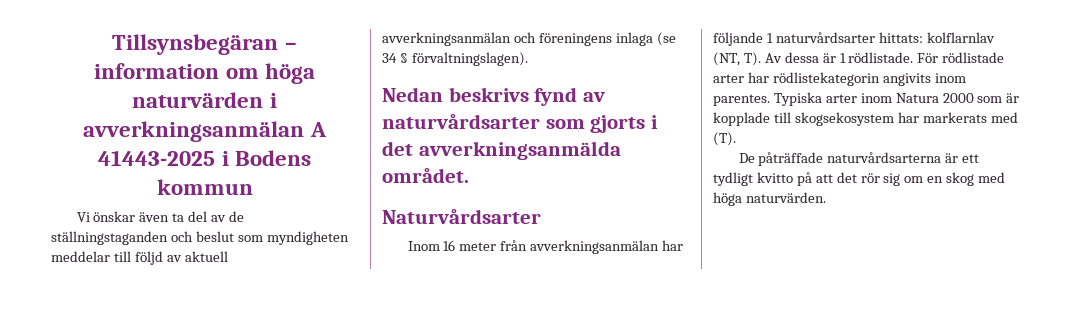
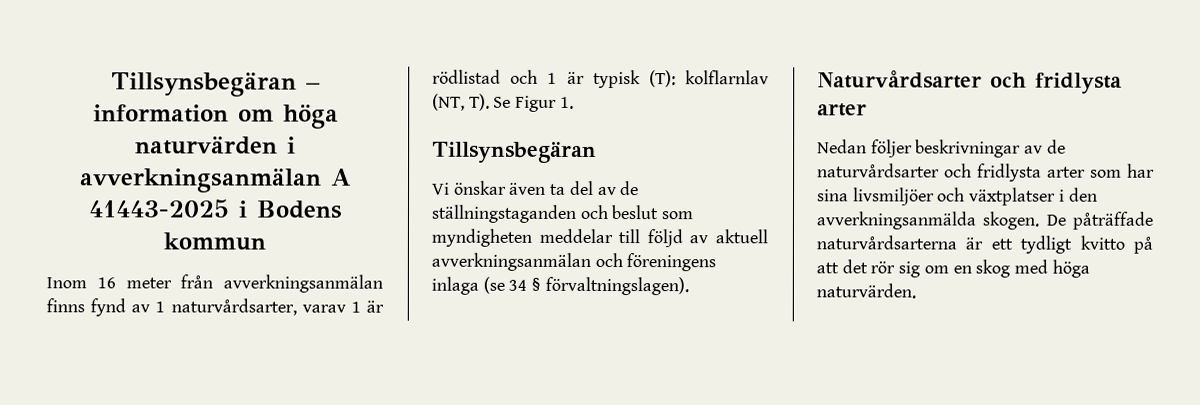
+ Inom 16 meter från avverkningsanmälan finns fynd av 1 naturvårdsarter, varav 1 är rödlistad och 1 är typisk (T): kolflarnlav (NT, T). Se Figur 1.
+ Tillsynsbegäran
- Nedan beskrivs fynd av naturvårdsarter som gjorts i det avverkningsanmälda området.
- Naturvårdsarter
- Inom 16 meter från avverkningsanmälan har följande 1 naturvårdsarter hittats: kolflarnlav (NT, T). Av dessa är 1 rödlistade. För rödlistade arter har rödlistekategorin angivits inom parentes. Typiska arter inom Natura 2000 som är kopplade till skogsekosystem har markerats med (T).
- De påträffade naturvårdsarterna är ett tydligt kvitto på att det rör sig om en skog med höga naturvärden.
+ Naturvårdsarter och fridlysta arter
+ Nedan följer beskrivningar av de naturvårdsarter och fridlysta arter som har sina livsmiljöer och växtplatser i den avverkningsanmälda skogen. De påträffade naturvårdsarterna är ett tydligt kvitto på att det rör sig om en skog med höga naturvärden.

